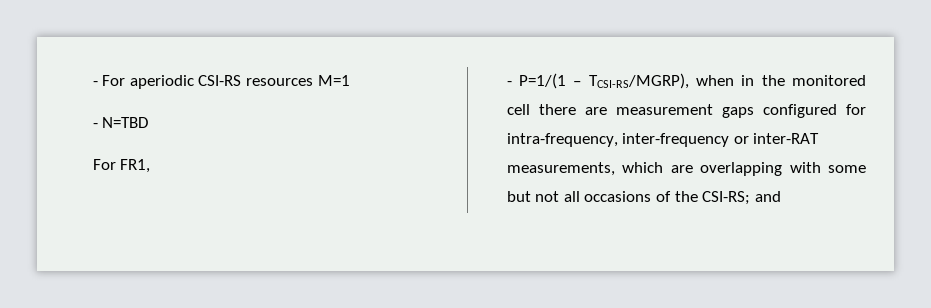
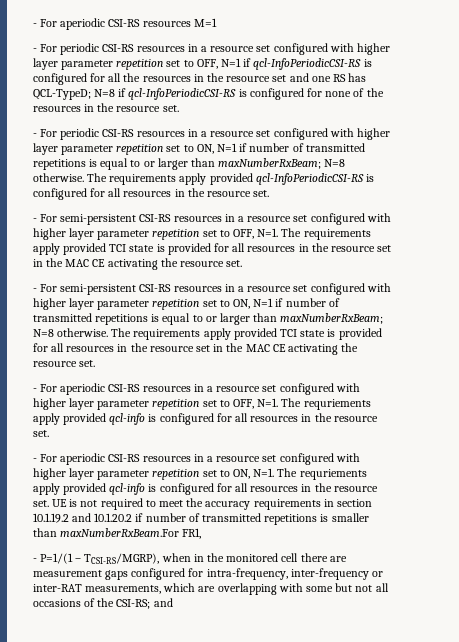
- - N=TBD
- For FR1,
+ - For periodic CSI-RS resources in a resource set configured with higher layer parameter repetition set to OFF, N=1 if qcl-InfoPeriodicCSI-RS is configured for all the resources in the resource set and one RS has QCL-TypeD; N=8 if qcl-InfoPeriodicCSI-RS is configured for none of the resources in the resource set.
+ - For periodic CSI-RS resources in a resource set configured with higher layer parameter repetition set to ON, N=1 if number of transmitted repetitions is equal to or larger than maxNumberRxBeam; N=8 otherwise. The requirements apply provided qcl-InfoPeriodicCSI-RS is configured for all resources in the resource set.
+ - For semi-persistent CSI-RS resources in a resource set configured with higher layer parameter repetition set to OFF, N=1. The requirements apply provided TCI state is provided for all resources in the resource set in the MAC CE activating the resource set.
+ - For semi-persistent CSI-RS resources in a resource set configured with higher layer parameter repetition set to ON, N=1 if number of transmitted repetitions is equal to or larger than maxNumberRxBeam; N=8 otherwise. The requirements apply provided TCI state is provided for all resources in the resource set in the MAC CE activating the resource set.
+ - For aperiodic CSI-RS resources in a resource set configured with higher layer parameter repetition set to OFF, N=1. The requriements apply provided qcl-info is configured for all resources in the resource set.
+ - For aperiodic CSI-RS resources in a resource set configured with higher layer parameter repetition set to ON, N=1. The requriements apply provided qcl-info is configured for all resources in the resource set. UE is not required to meet the accuracy requirements in section 10.1.19.2 and 10.1.20.2 if number of transmitted repetitions is smaller than maxNumberRxBeam.For FR1,

